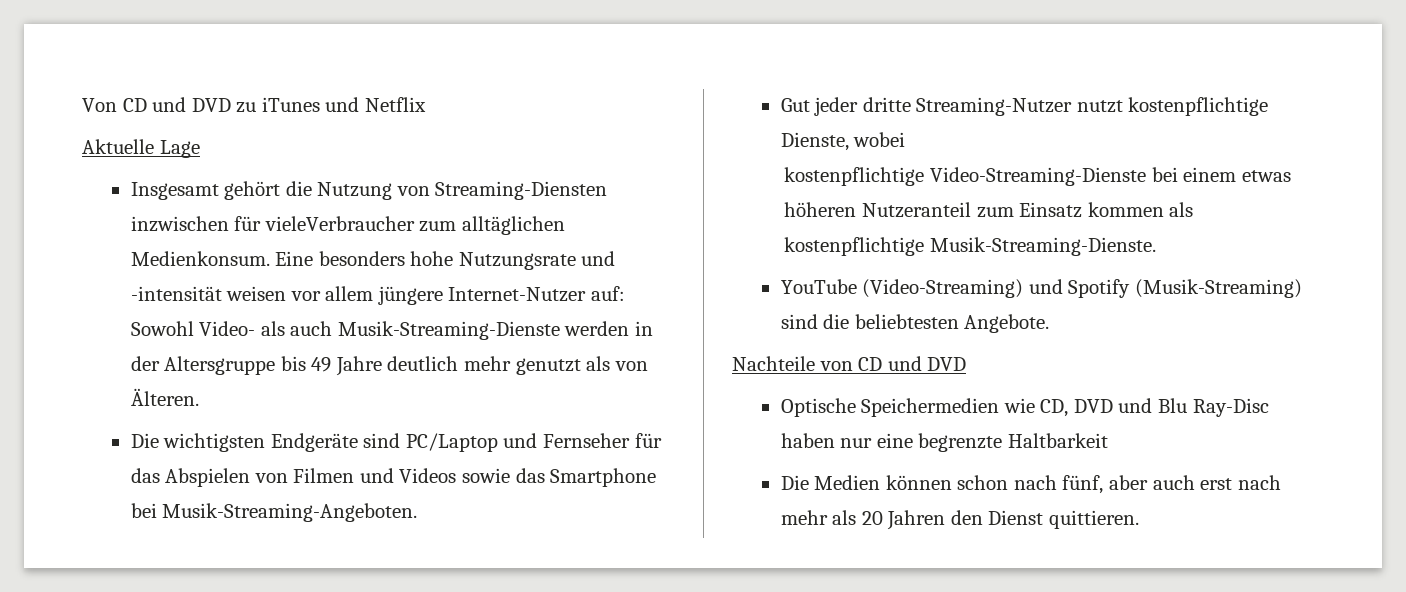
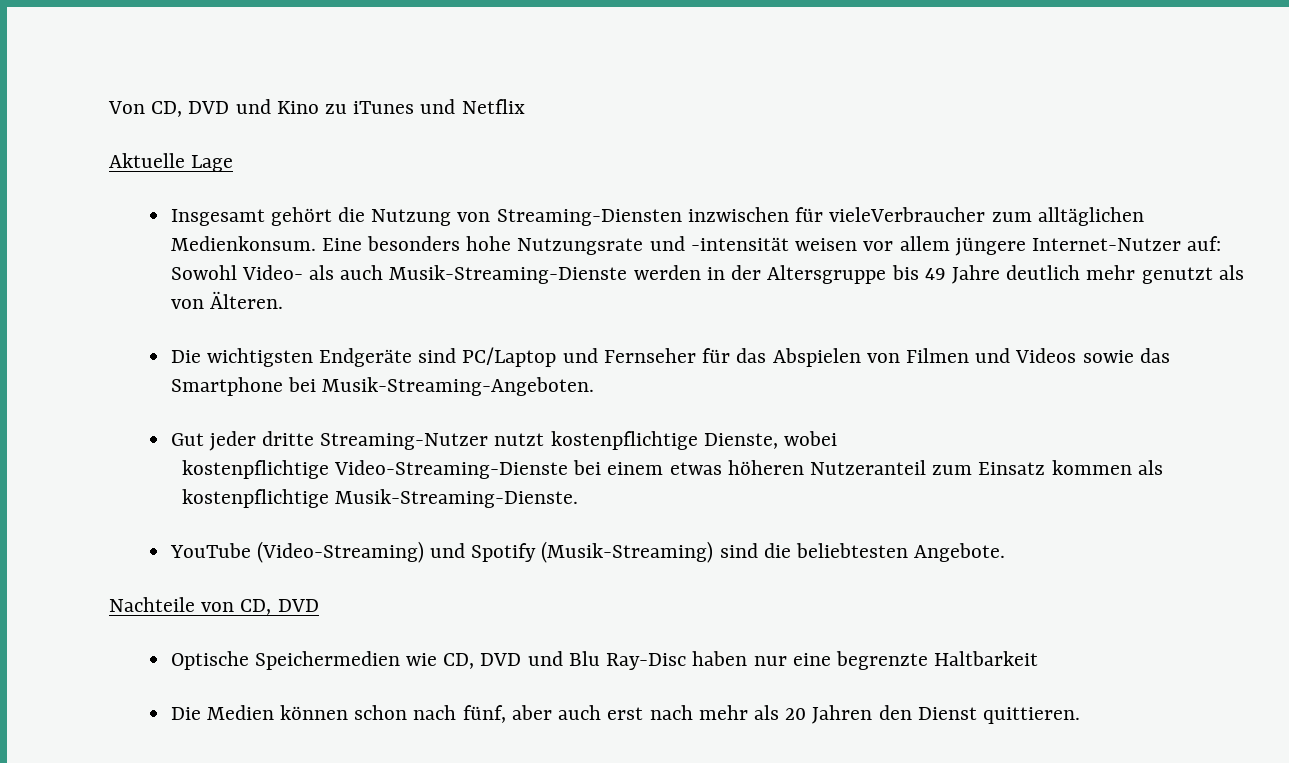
- Von CD und DVD zu iTunes und Netflix
+ Von CD, DVD und Kino zu iTunes und Netflix
- Nachteile von CD und DVD
+ Nachteile von CD, DVD

